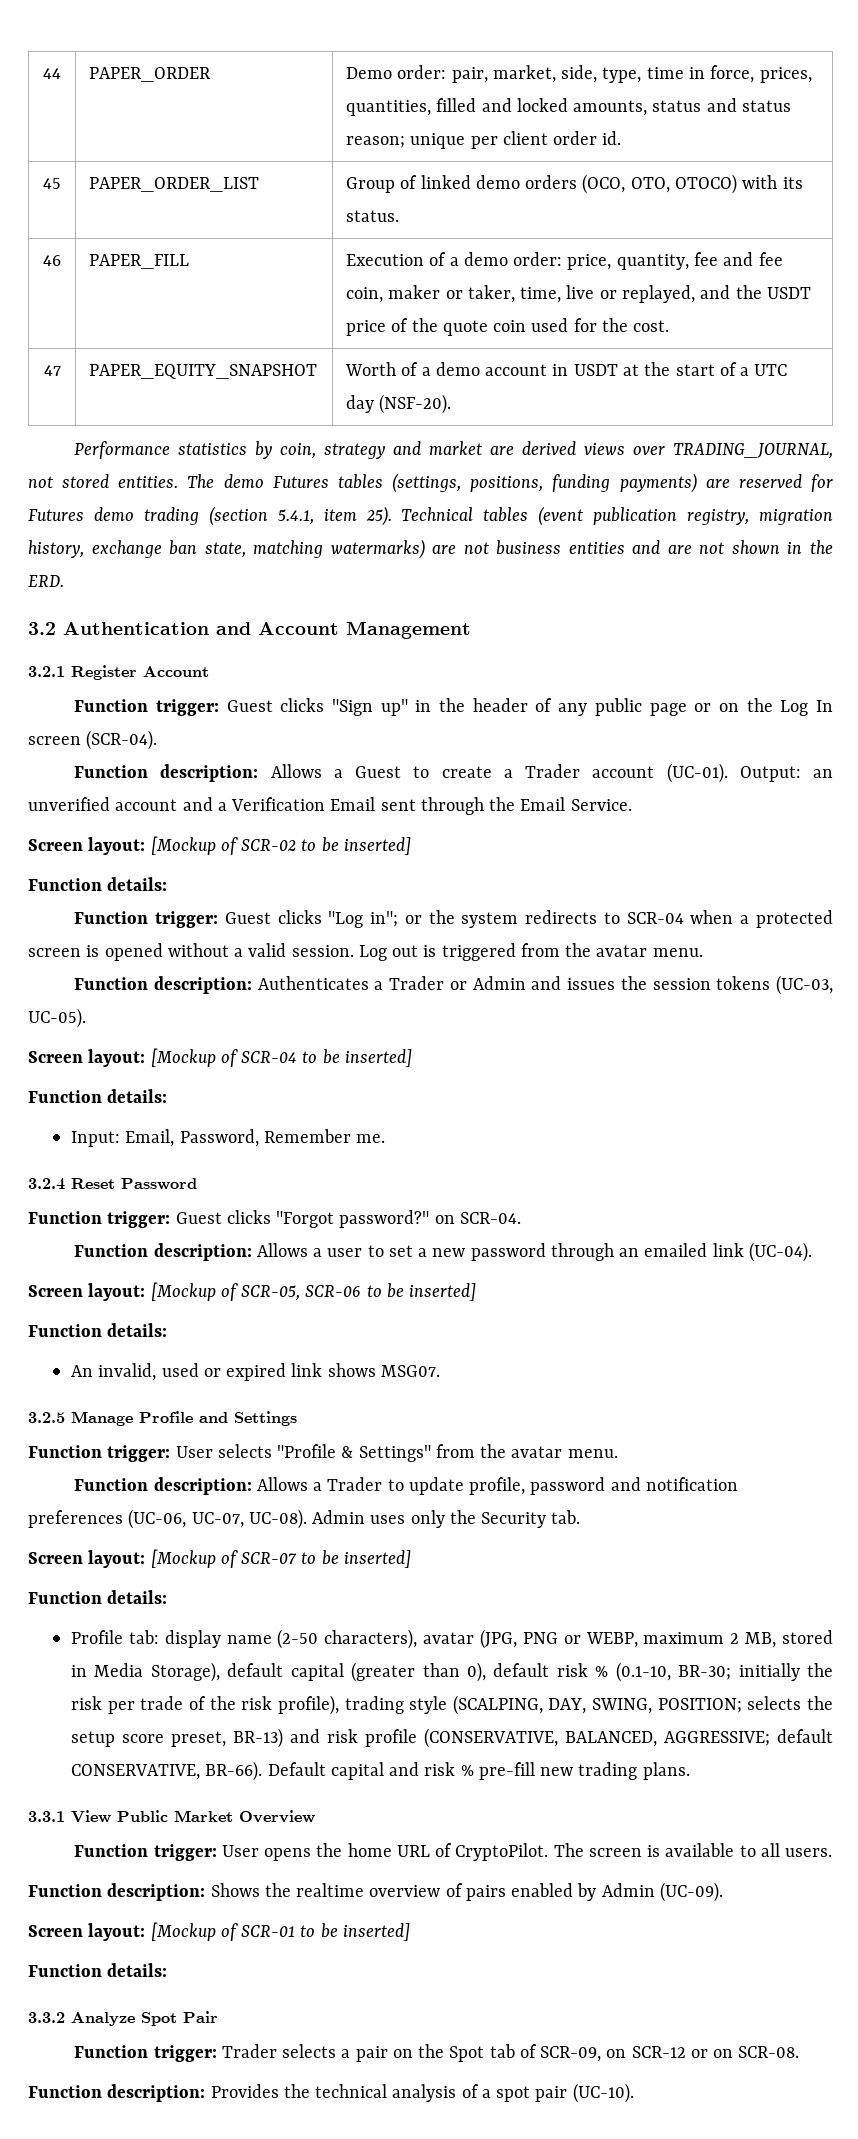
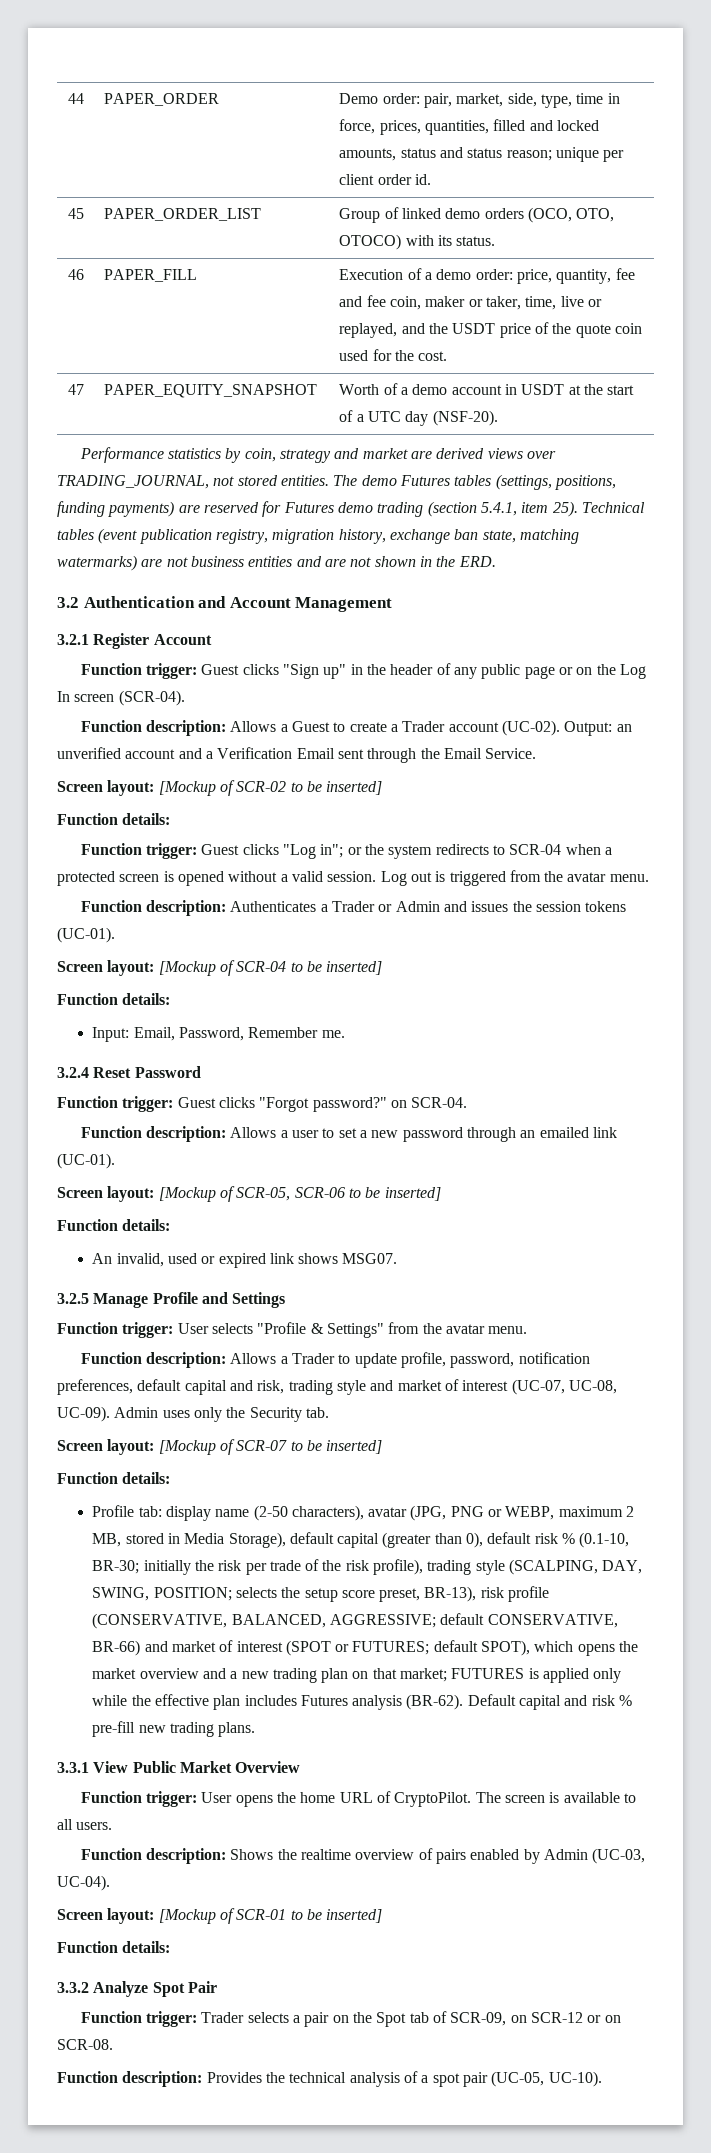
- Function description: Allows a Guest to create a Trader account (UC-01).
+ Function description: Allows a Guest to create a Trader account (UC-02).
- Function description: Authenticates a Trader or Admin and issues the session tokens (UC-03, UC-05).
+ Function description: Authenticates a Trader or Admin and issues the session tokens (UC-01).
- Function description: Allows a user to set a new password through an emailed link (UC-04).
+ Function description: Allows a user to set a new password through an emailed link (UC-01).
- Function description: Allows a Trader to update profile, password and notification preferences (UC-06, UC-07, UC-08).
+ Function description: Allows a Trader to update profile, password, notification preferences, default capital and risk, trading style and market of interest (UC-07, UC-08, UC-09).
- Profile tab: display name (2-50 characters), avatar (JPG, PNG or WEBP, maximum 2 MB, stored in Media Storage), default capital (greater than 0), default risk % (0.1-10, BR-30; initially the risk per trade of the risk profile), trading style (SCALPING, DAY, SWING, POSITION; selects the setup score preset, BR-13) and risk profile (CONSERVATIVE, BALANCED, AGGRESSIVE; default CONSERVATIVE, BR-66).
+ Profile tab: display name (2-50 characters), avatar (JPG, PNG or WEBP, maximum 2 MB, stored in Media Storage), default capital (greater than 0), default risk % (0.1-10, BR-30; initially the risk per trade of the risk profile), trading style (SCALPING, DAY, SWING, POSITION; selects the setup score preset, BR-13), risk profile (CONSERVATIVE, BALANCED, AGGRESSIVE; default CONSERVATIVE, BR-66) and market of interest (SPOT or FUTURES; default SPOT), which opens the market overview and a new trading plan on that market; FUTURES is applied only while the effective plan includes Futures analysis (BR-62).
- Function description: Shows the realtime overview of pairs enabled by Admin (UC-09).
+ Function description: Shows the realtime overview of pairs enabled by Admin (UC-03, UC-04).
- Function description: Provides the technical analysis of a spot pair (UC-10).
+ Function description: Provides the technical analysis of a spot pair (UC-05, UC-10).

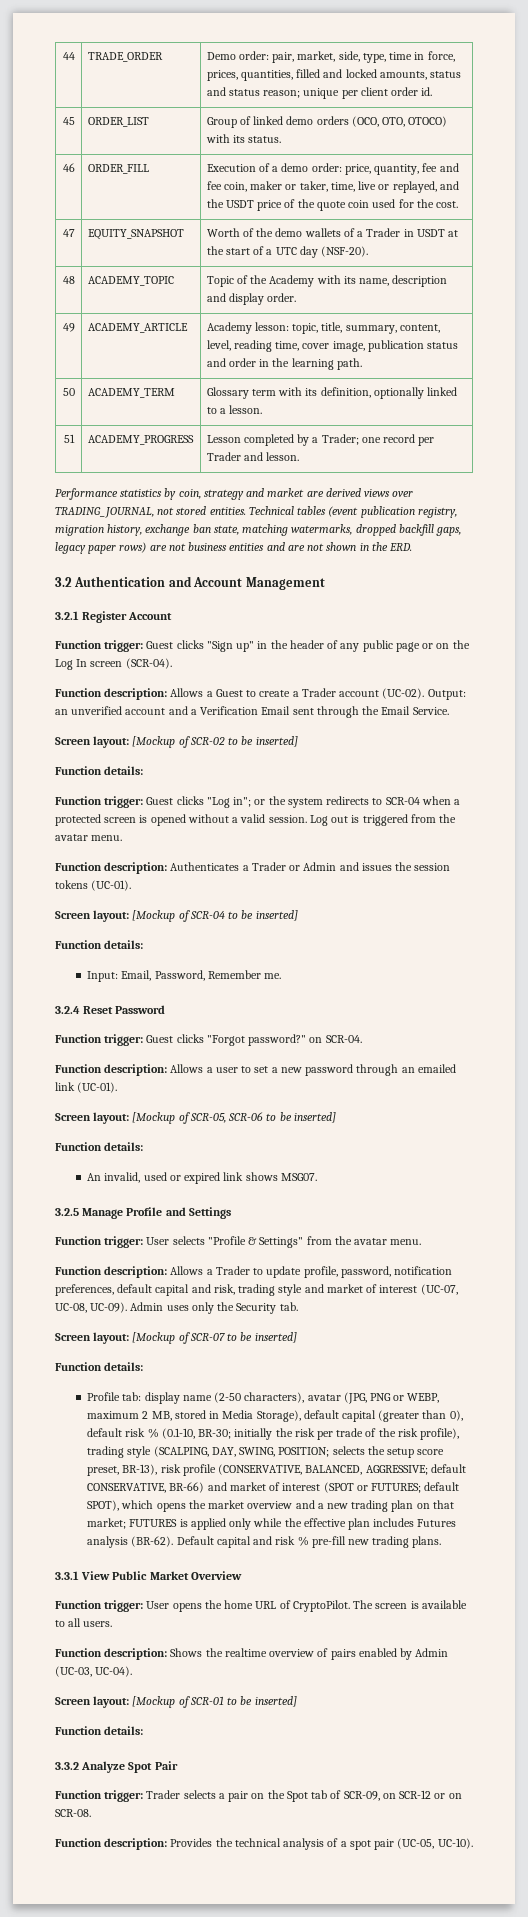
- 44 | PAPER_ORDER | Demo order: pair, market, side, type, time in force, prices, quantities, filled and locked amounts, status and status reason; unique per client order id.
+ 44 | TRADE_ORDER | Demo order: pair, market, side, type, time in force, prices, quantities, filled and locked amounts, status and status reason; unique per client order id.
- 45 | PAPER_ORDER_LIST | Group of linked demo orders (OCO, OTO, OTOCO) with its status.
+ 45 | ORDER_LIST | Group of linked demo orders (OCO, OTO, OTOCO) with its status.
- 46 | PAPER_FILL | Execution of a demo order: price, quantity, fee and fee coin, maker or taker, time, live or replayed, and the USDT price of the quote coin used for the cost.
+ 46 | ORDER_FILL | Execution of a demo order: price, quantity, fee and fee coin, maker or taker, time, live or replayed, and the USDT price of the quote coin used for the cost.
- 47 | PAPER_EQUITY_SNAPSHOT | Worth of a demo account in USDT at the start of a UTC day (NSF-20).
+ 47 | EQUITY_SNAPSHOT | Worth of the demo wallets of a Trader in USDT at the start of a UTC day (NSF-20).
+ 48 | ACADEMY_TOPIC | Topic of the Academy with its name, description and display order.
+ 49 | ACADEMY_ARTICLE | Academy lesson: topic, title, summary, content, level, reading time, cover image, publication status and order in the learning path.
+ 50 | ACADEMY_TERM | Glossary term with its definition, optionally linked to a lesson.
+ 51 | ACADEMY_PROGRESS | Lesson completed by a Trader; one record per Trader and lesson.
- The demo Futures tables (settings, positions, funding payments) are reserved for Futures demo trading (section 5.4.1, item 25).
- Technical tables (event publication registry, migration history, exchange ban state, matching watermarks) are not business entities and are not shown in the ERD.
+ Technical tables (event publication registry, migration history, exchange ban state, matching watermarks, dropped backfill gaps, legacy paper rows) are not business entities and are not shown in the ERD.

